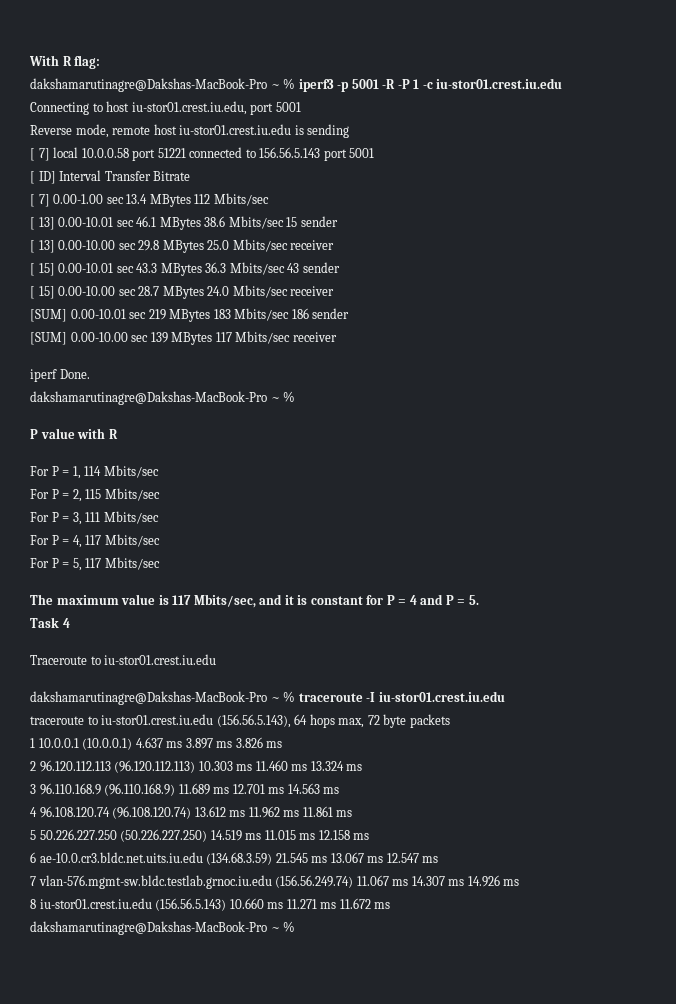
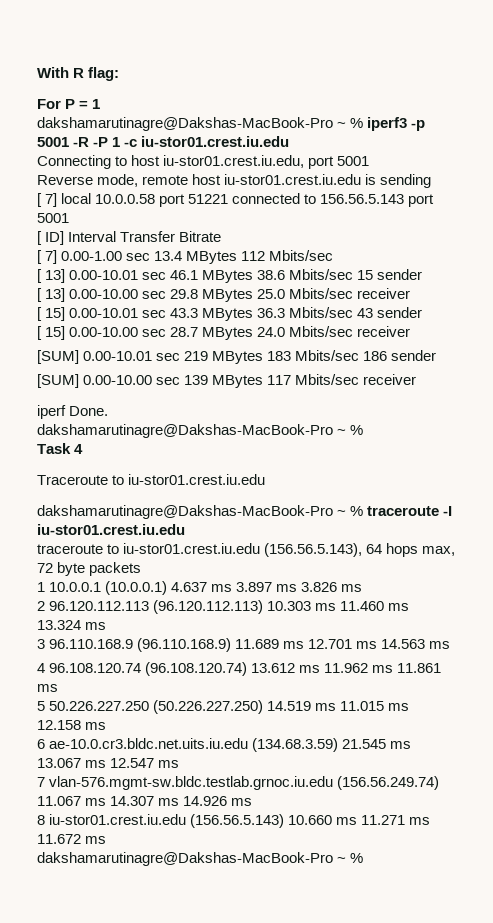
+ For P = 1
- P value with R
- For P = 1, 114 Mbits/sec
- For P = 2, 115 Mbits/sec
- For P = 3, 111 Mbits/sec
- For P = 4, 117 Mbits/sec
- For P = 5, 117 Mbits/sec
- The maximum value is 117 Mbits/sec, and it is constant for P = 4 and P = 5.

